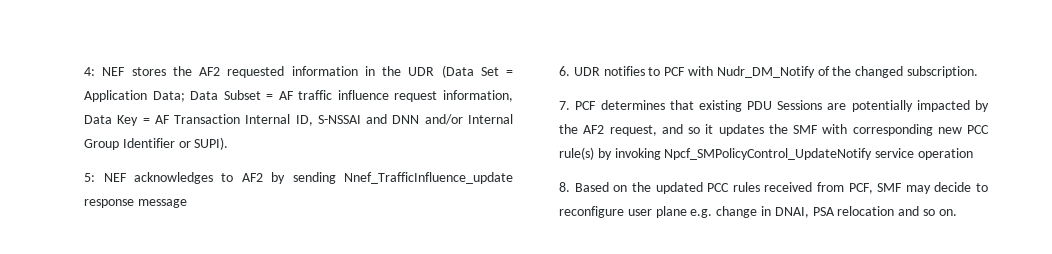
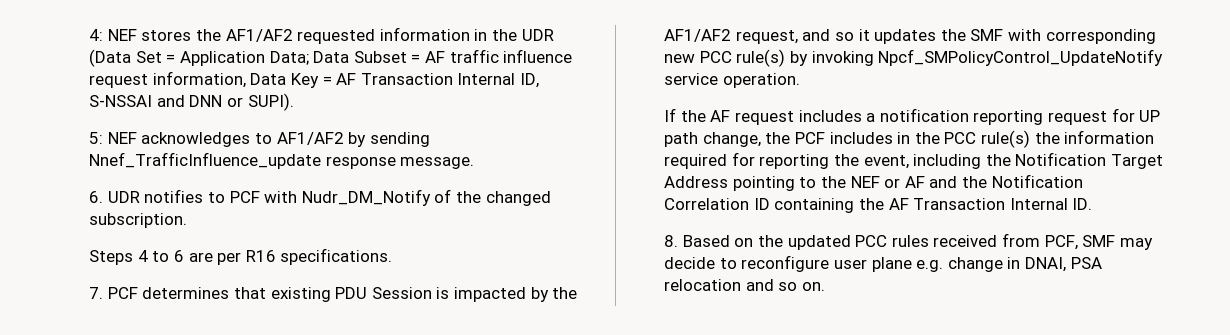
- 4: NEF stores the AF2 requested information in the UDR (Data Set = Application Data; Data Subset = AF traffic influence request information, Data Key = AF Transaction Internal ID, S-NSSAI and DNN and/or Internal Group Identifier or SUPI).
+ 4: NEF stores the AF1/AF2 requested information in the UDR (Data Set = Application Data; Data Subset = AF traffic influence request information, Data Key = AF Transaction Internal ID, S-NSSAI and DNN or SUPI).
- 5: NEF acknowledges to AF2 by sending Nnef_TrafficInfluence_update response message
+ 5: NEF acknowledges to AF1/AF2 by sending Nnef_TrafficInfluence_update response message.
+ Steps 4 to 6 are per R16 specifications.
- 7. PCF determines that existing PDU Sessions are potentially impacted by the AF2 request, and so it updates the SMF with corresponding new PCC rule(s) by invoking Npcf_SMPolicyControl_UpdateNotify service operation
+ 7. PCF determines that existing PDU Session is impacted by the AF1/AF2 request, and so it updates the SMF with corresponding new PCC rule(s) by invoking Npcf_SMPolicyControl_UpdateNotify service operation.
+ If the AF request includes a notification reporting request for UP path change, the PCF includes in the PCC rule(s) the information required for reporting the event, including the Notification Target Address pointing to the NEF or AF and the Notification Correlation ID containing the AF Transaction Internal ID.

